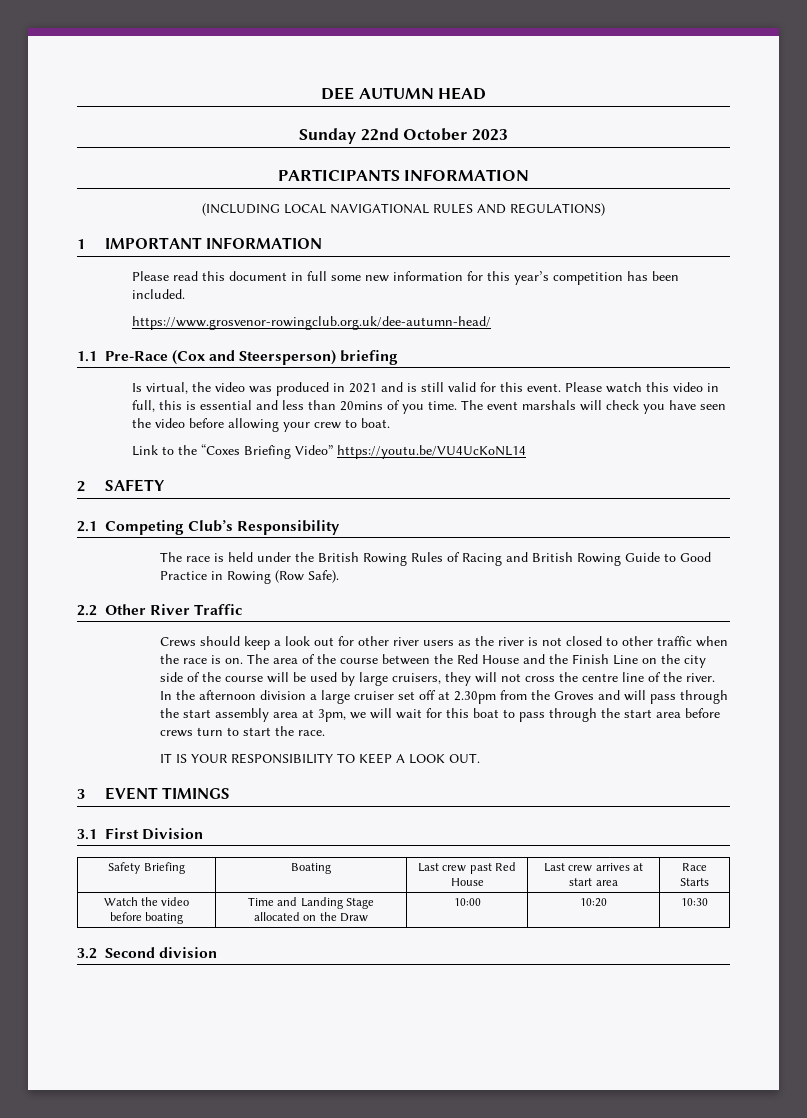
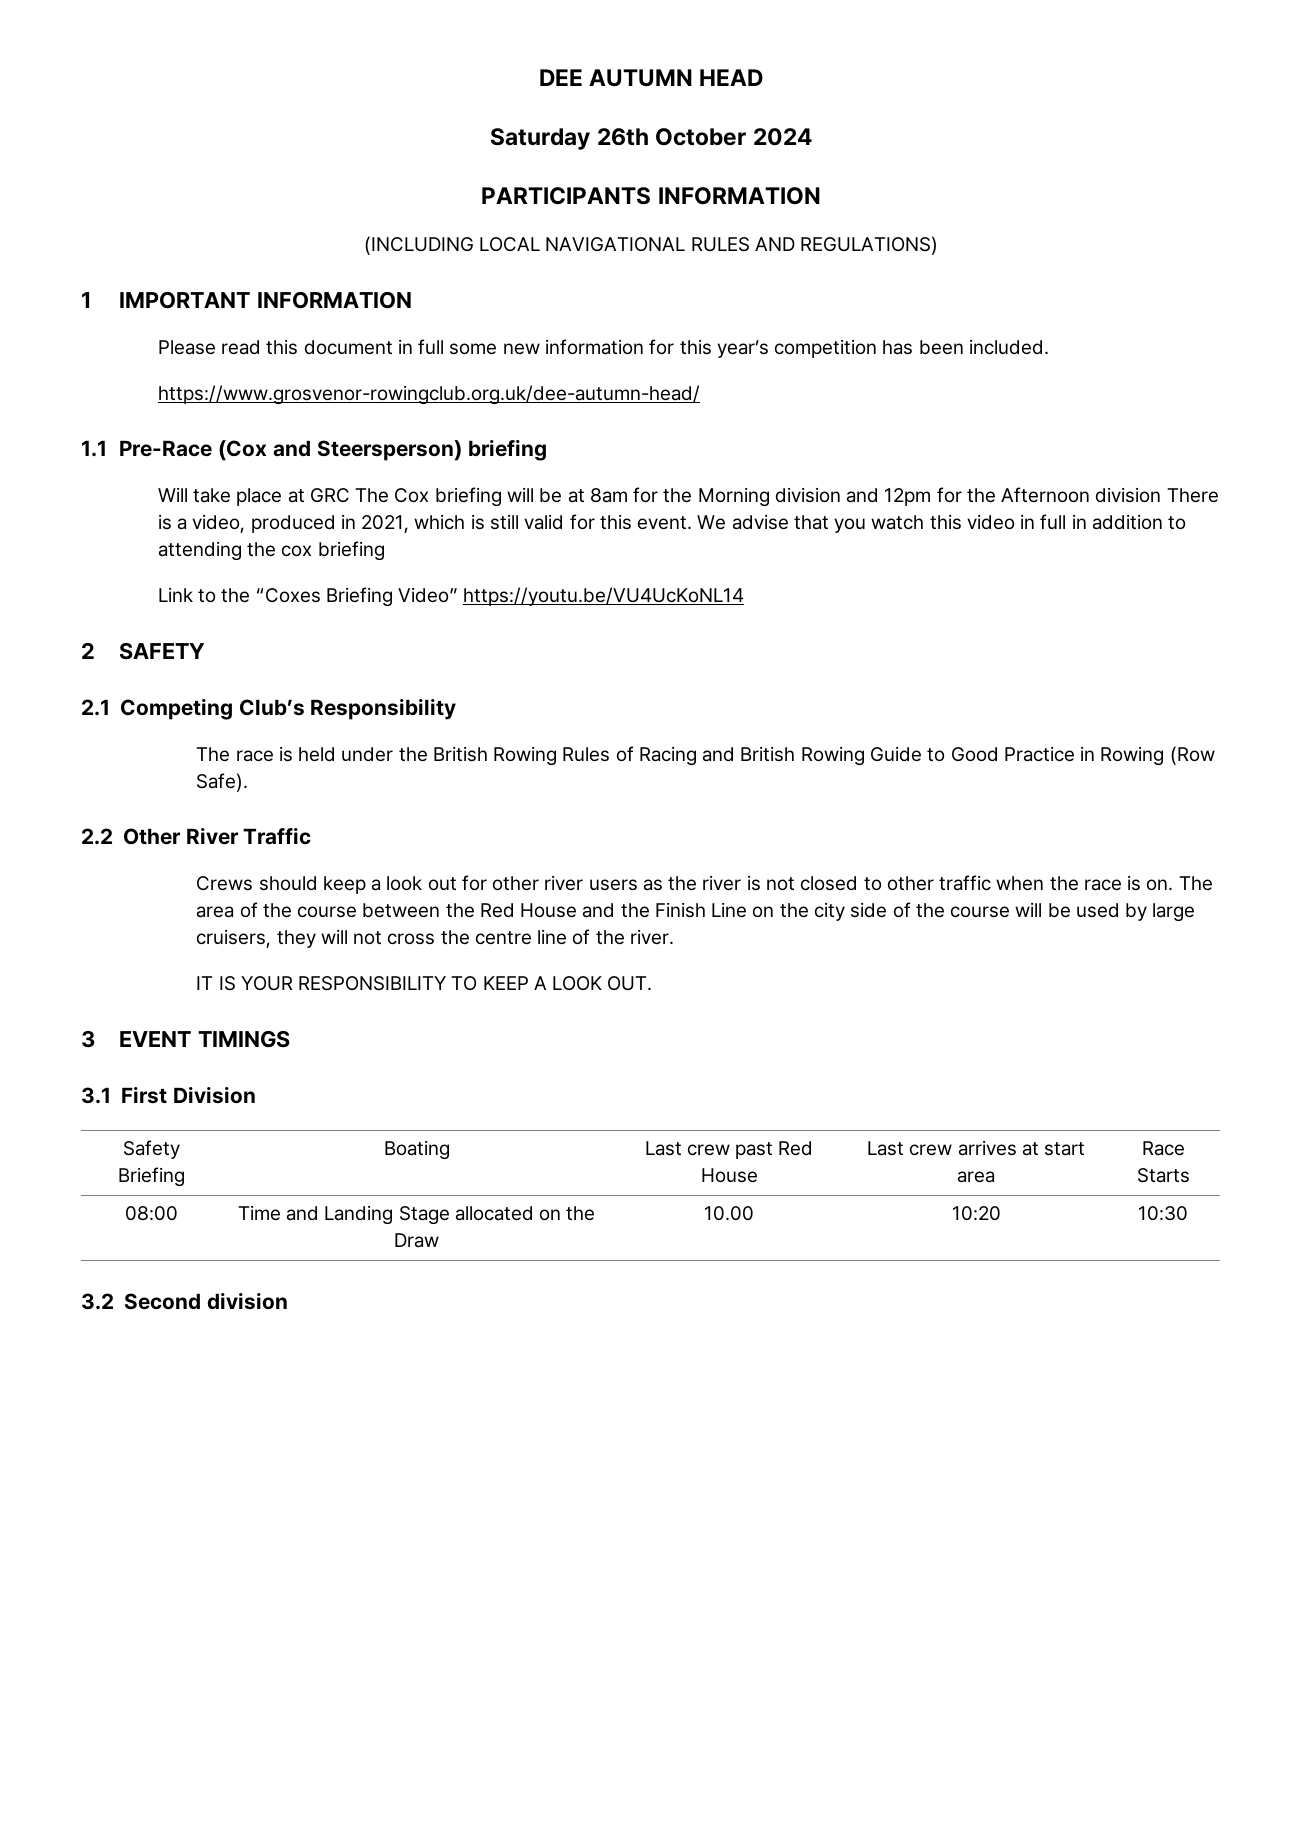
- Sunday 22nd October 2023
+ Saturday 26th October 2024
- Is virtual, the video was produced in 2021 and is still valid for this event.
+ Will take place at GRC The Cox briefing will be at 8am for the Morning division and 12pm for the Afternoon division There is a video, produced in 2021, which is still valid for this event.
- Please watch this video in full, this is essential and less than 20mins of you time. The event marshals will check you have seen the video before allowing your crew to boat.
+ We advise that you watch this video in full in addition to attending the cox briefing
- In the afternoon division a large cruiser set off at 2.30pm from the Groves and will pass through the start assembly area at 3pm, we will wait for this boat to pass through the start area before crews turn to start the race.
- Watch the video before boating | Time and Landing Stage allocated on the Draw | 10:00 | 10:20 | 10:30
+ 08:00 | Time and Landing Stage allocated on the Draw | 10.00 | 10:20 | 10:30

